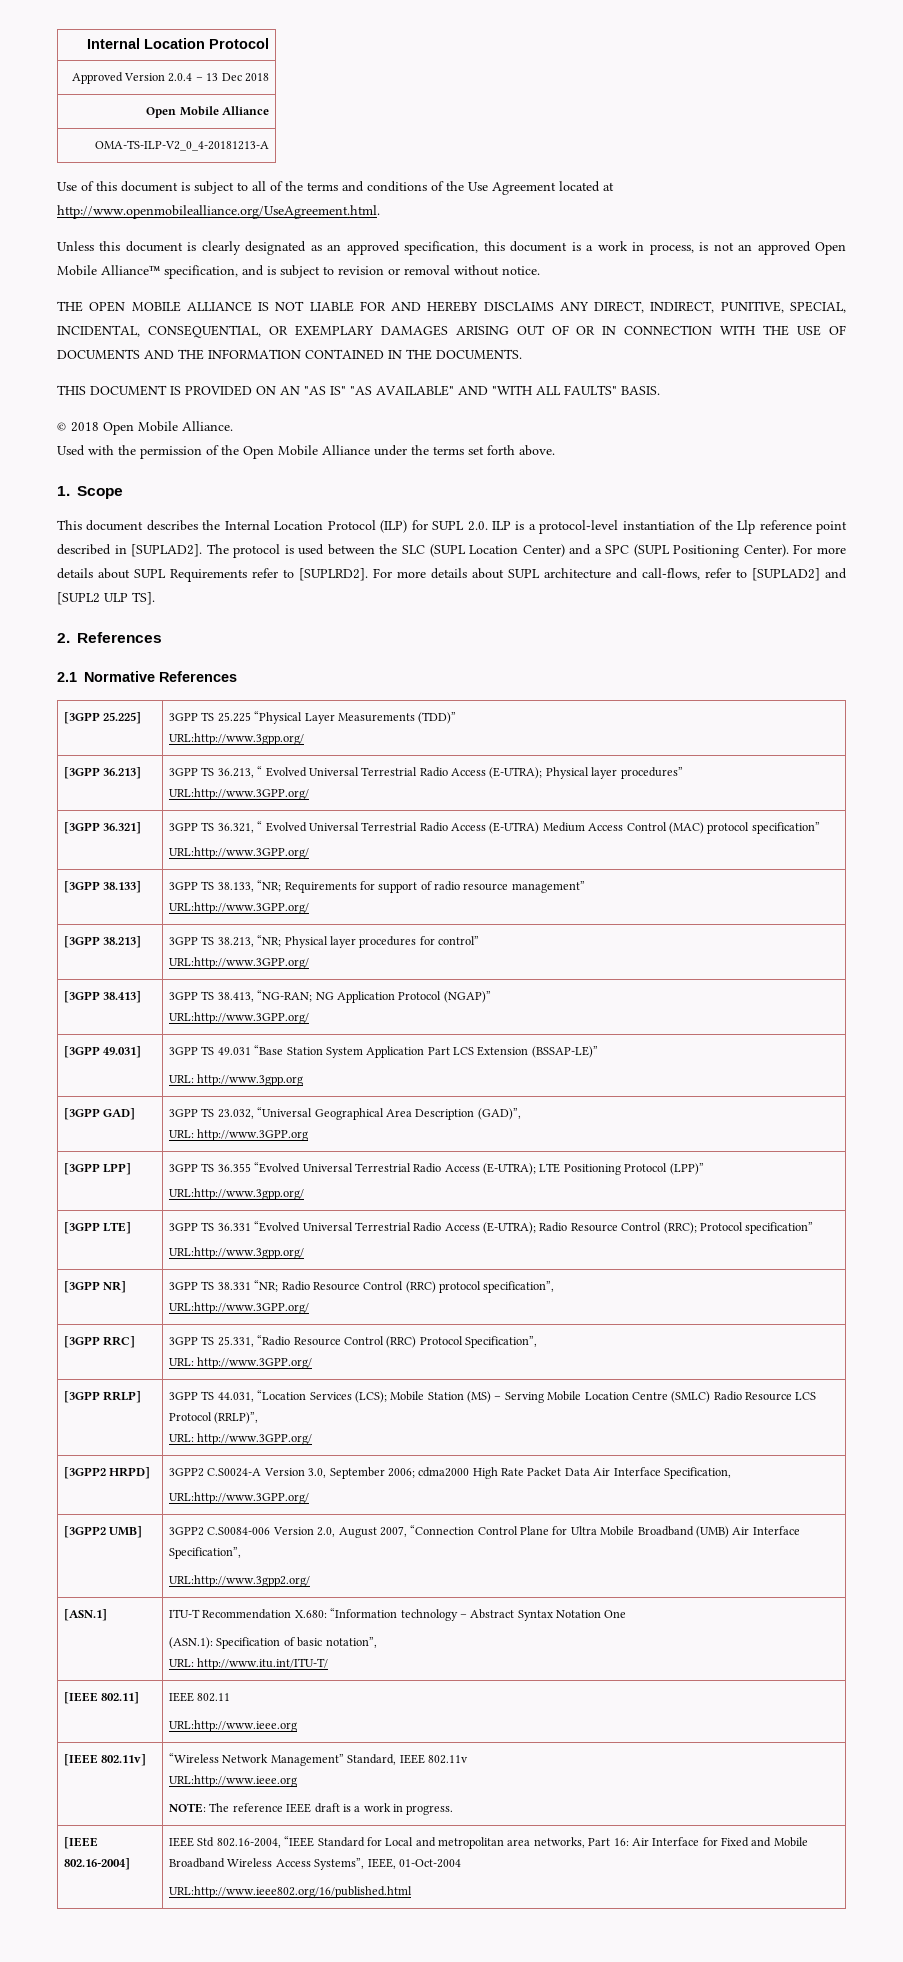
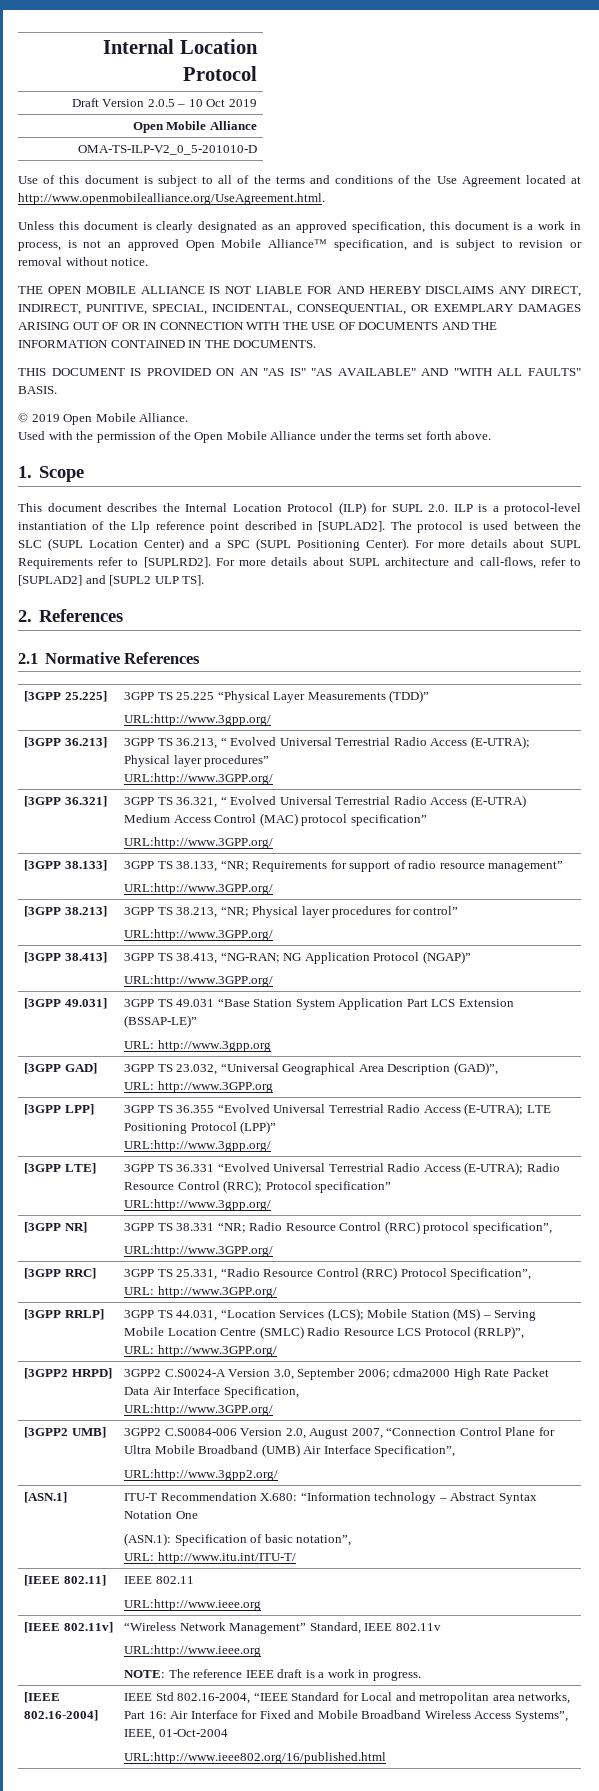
- Approved Version 2.0.4 – 13 Dec 2018
+ Draft Version 2.0.5 – 10 Oct 2019
- OMA-TS-ILP-V2_0_4-20181213-A
+ OMA-TS-ILP-V2_0_5-201010-D
- © 2018 Open Mobile Alliance.
+ © 2019 Open Mobile Alliance.

